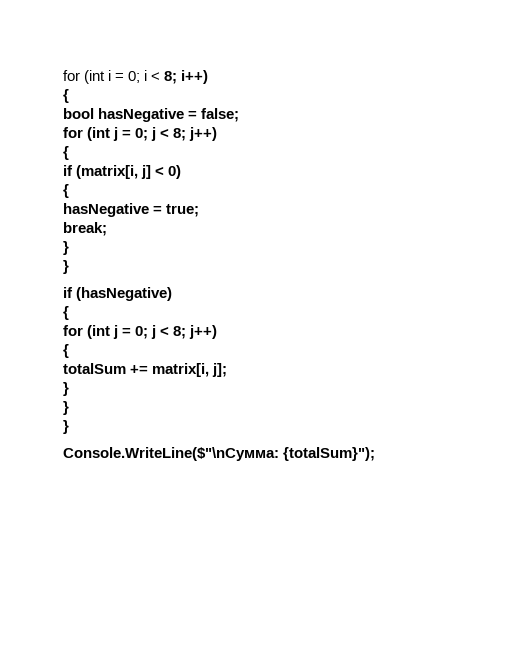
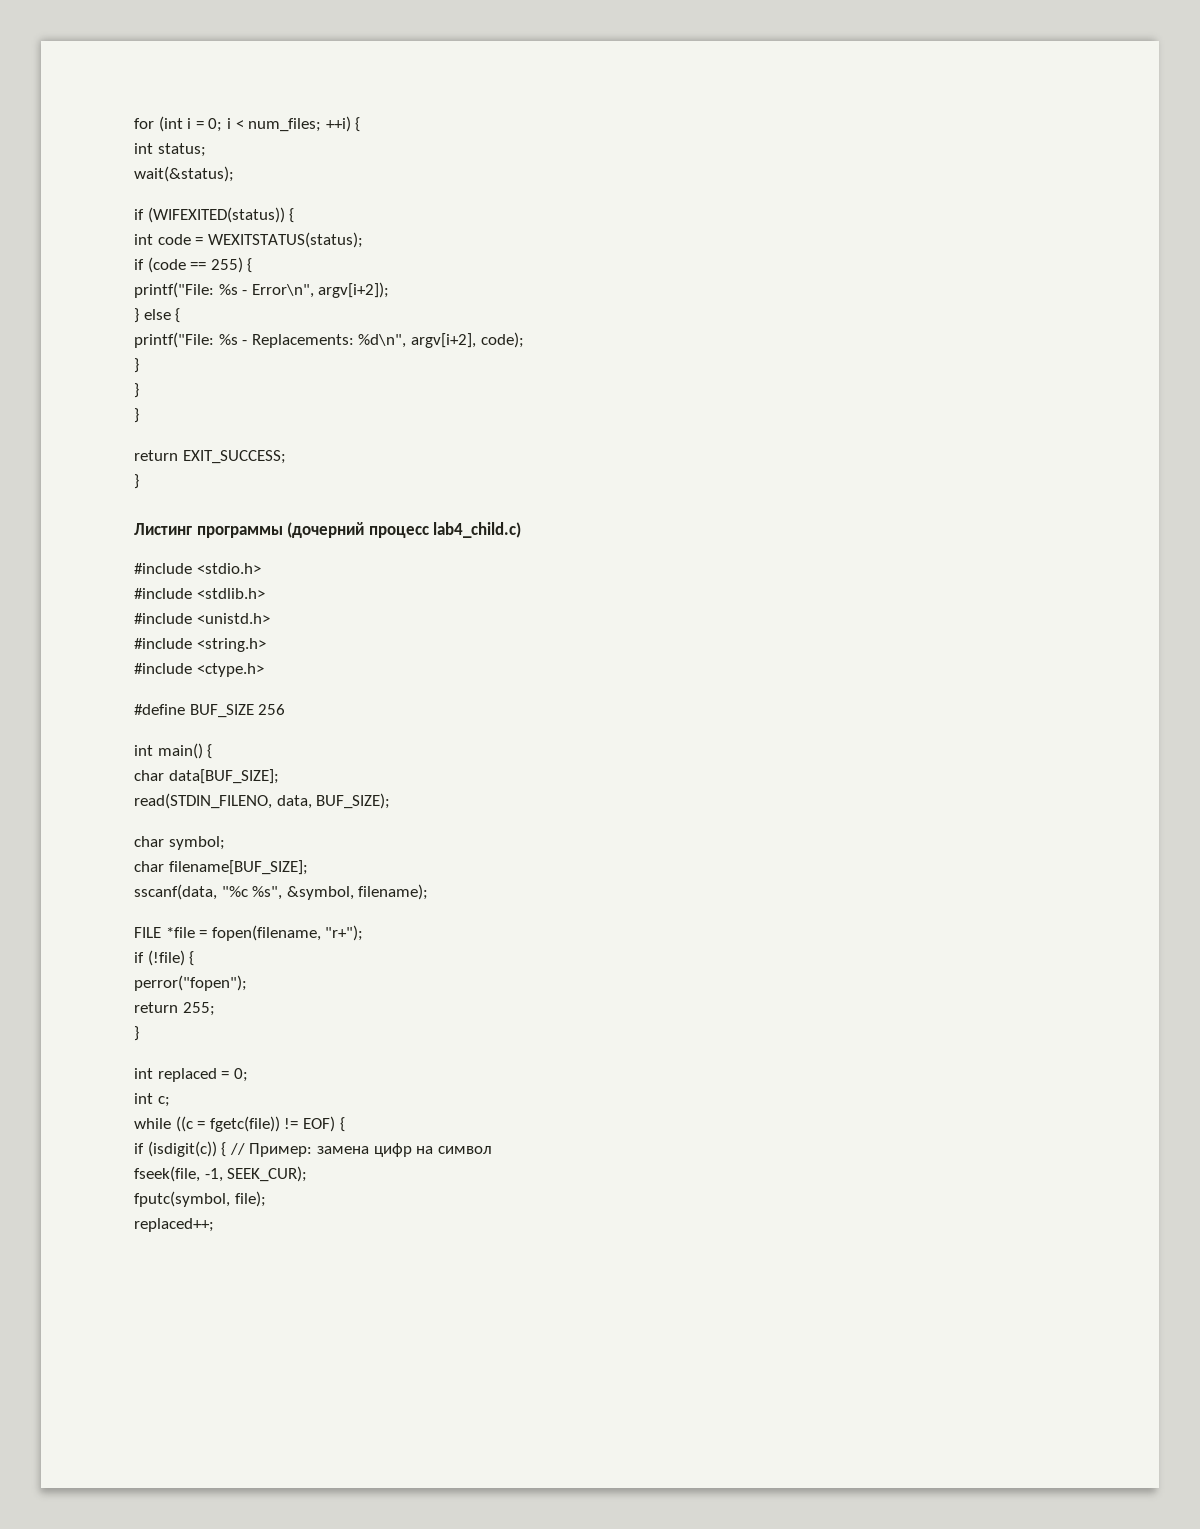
- for (int i = 0; i < 8; i++)
- {
- bool hasNegative = false;
- for (int j = 0; j < 8; j++)
- {
- if (matrix[i, j] < 0)
- {
- hasNegative = true;
- break;
- }
- }
- if (hasNegative)
- {
- for (int j = 0; j < 8; j++)
- {
- totalSum += matrix[i, j];
+ for (int i = 0; i < num_files; ++i) {
+ int status;
+ wait(&status);
+ if (WIFEXITED(status)) {
+ int code = WEXITSTATUS(status);
+ if (code == 255) {
+ printf("File: %s - Error\n", argv[i+2]);
+ } else {
+ printf("File: %s - Replacements: %d\n", argv[i+2], code);
  }
  }
  }
- Console.WriteLine($"\nСумма: {totalSum}");
+ return EXIT_SUCCESS;
+ }
+ Листинг программы (дочерний процесс lab4_child.c)
+ #include <stdio.h>
+ #include <stdlib.h>
+ #include <unistd.h>
+ #include <string.h>
+ #include <ctype.h>
+ #define BUF_SIZE 256
+ int main() {
+ char data[BUF_SIZE];
+ read(STDIN_FILENO, data, BUF_SIZE);
+ char symbol;
+ char filename[BUF_SIZE];
+ sscanf(data, "%c %s", &symbol, filename);
+ FILE *file = fopen(filename, "r+");
+ if (!file) {
+ perror("fopen");
+ return 255;
+ }
+ int replaced = 0;
+ int c;
+ while ((c = fgetc(file)) != EOF) {
+ if (isdigit(c)) { // Пример: замена цифр на символ
+ fseek(file, -1, SEEK_CUR);
+ fputc(symbol, file);
+ replaced++;

